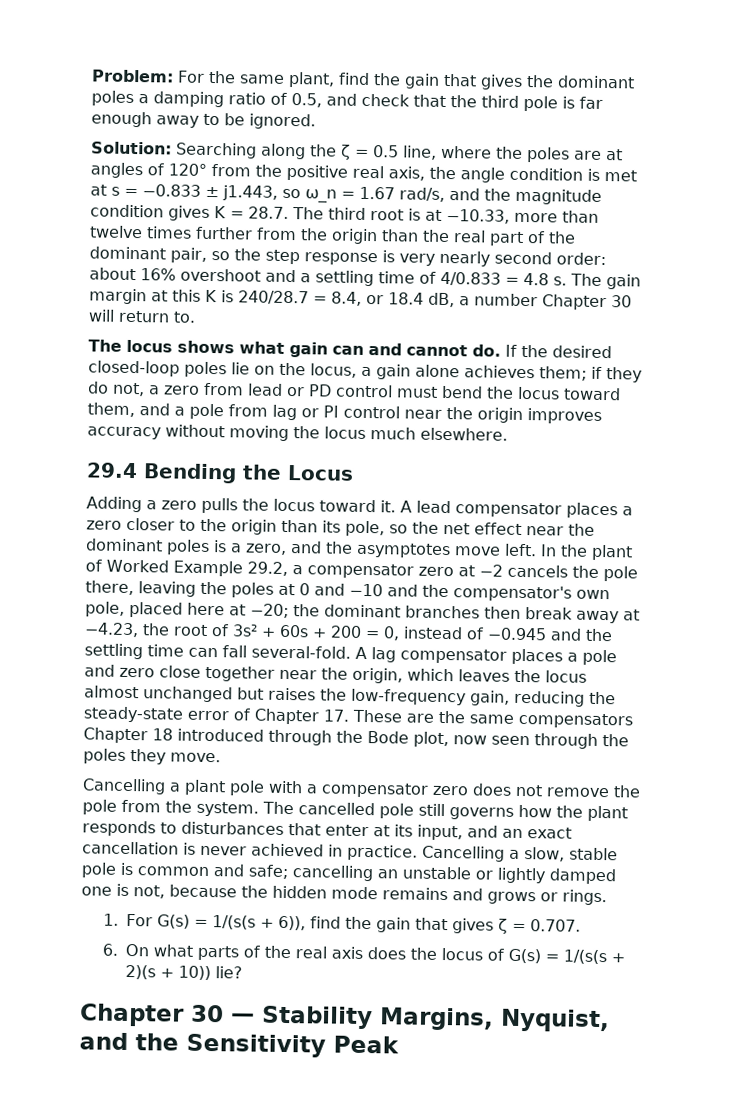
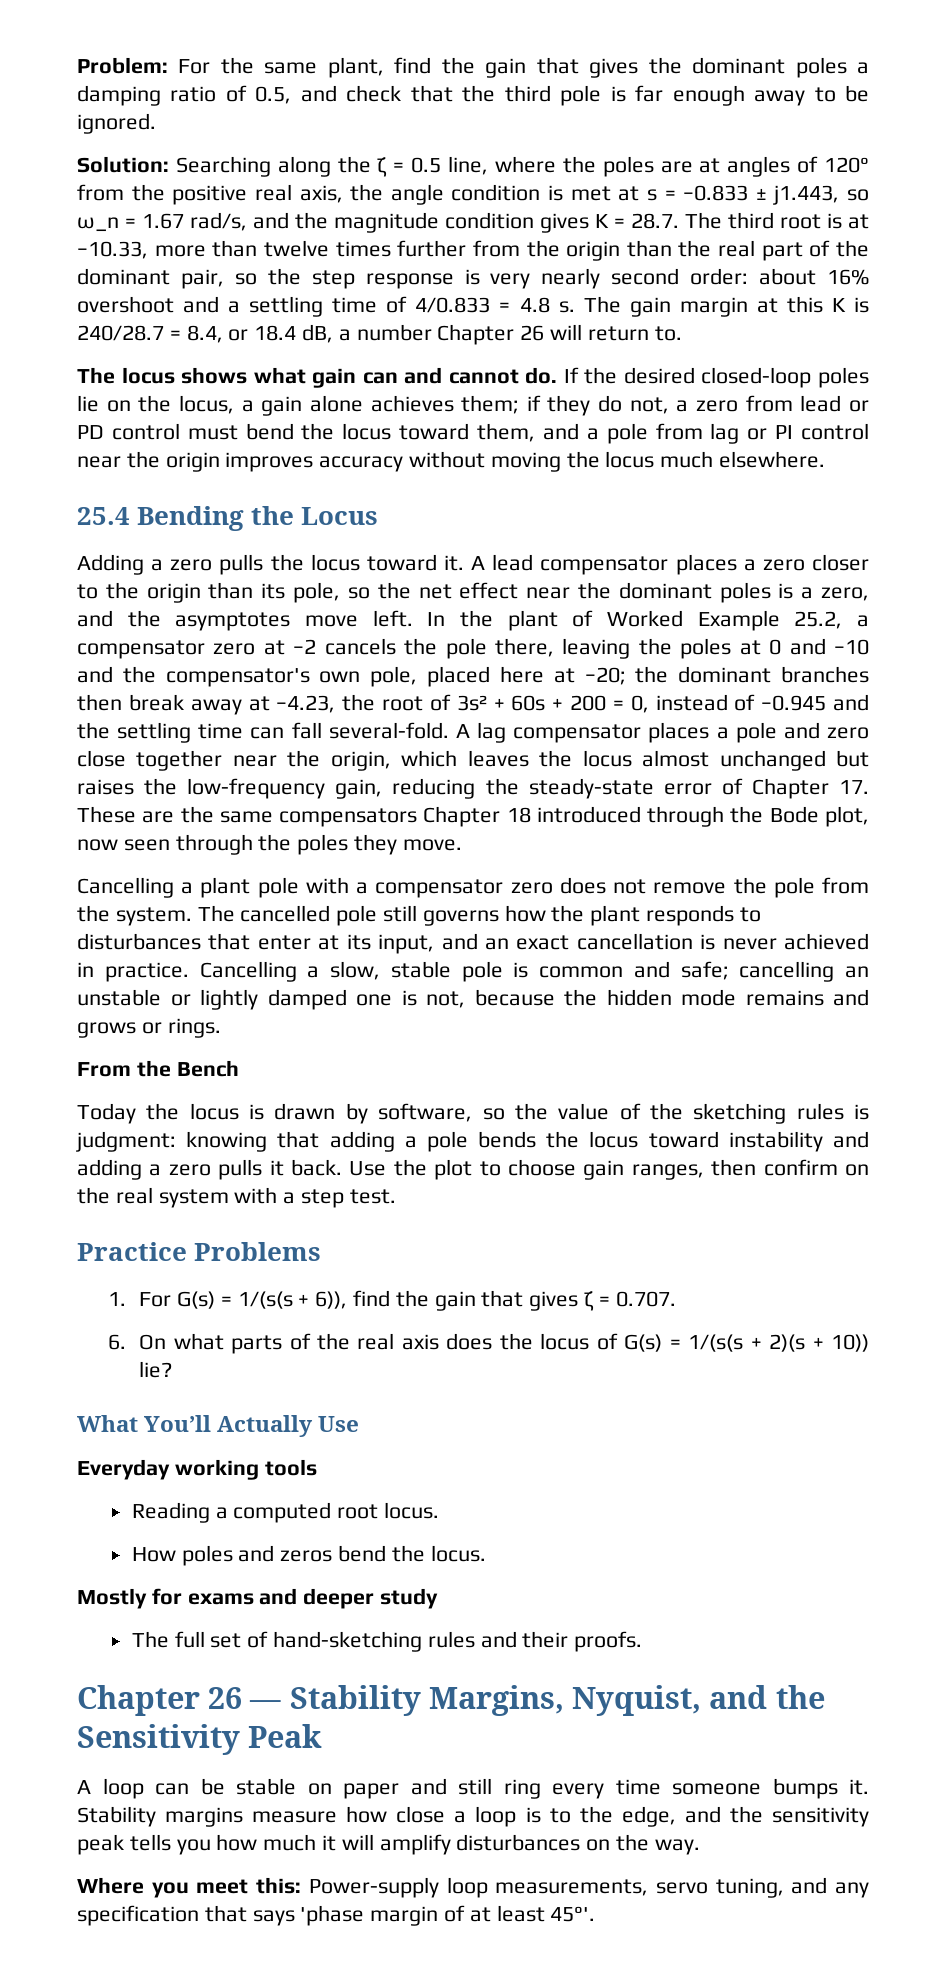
- The gain margin at this K is 240/28.7 = 8.4, or 18.4 dB, a number Chapter 30 will return to.
+ The gain margin at this K is 240/28.7 = 8.4, or 18.4 dB, a number Chapter 26 will return to.
- 29.4 Bending the Locus
+ 25.4 Bending the Locus
- In the plant of Worked Example 29.2, a compensator zero at −2 cancels the pole there, leaving the poles at 0 and −10 and the compensator's own pole, placed here at −20; the dominant branches then break away at −4.23, the root of 3s² + 60s + 200 = 0, instead of −0.945 and the settling time can fall several-fold.
+ In the plant of Worked Example 25.2, a compensator zero at −2 cancels the pole there, leaving the poles at 0 and −10 and the compensator's own pole, placed here at −20; the dominant branches then break away at −4.23, the root of 3s² + 60s + 200 = 0, instead of −0.945 and the settling time can fall several-fold.
+ From the Bench
+ Today the locus is drawn by software, so the value of the sketching rules is judgment: knowing that adding a pole bends the locus toward instability and adding a zero pulls it back. Use the plot to choose gain ranges, then confirm on the real system with a step test.
+ Practice Problems
- Chapter 30 — Stability Margins, Nyquist, and the Sensitivity Peak
+ What You’ll Actually Use
+ Everyday working tools
+ Reading a computed root locus.
+ How poles and zeros bend the locus.
+ Mostly for exams and deeper study
+ The full set of hand-sketching rules and their proofs.
+ Chapter 26 — Stability Margins, Nyquist, and the Sensitivity Peak
+ A loop can be stable on paper and still ring every time someone bumps it. Stability margins measure how close a loop is to the edge, and the sensitivity peak tells you how much it will amplify disturbances on the way.
+ Where you meet this: Power-supply loop measurements, servo tuning, and any specification that says 'phase margin of at least 45°'.

